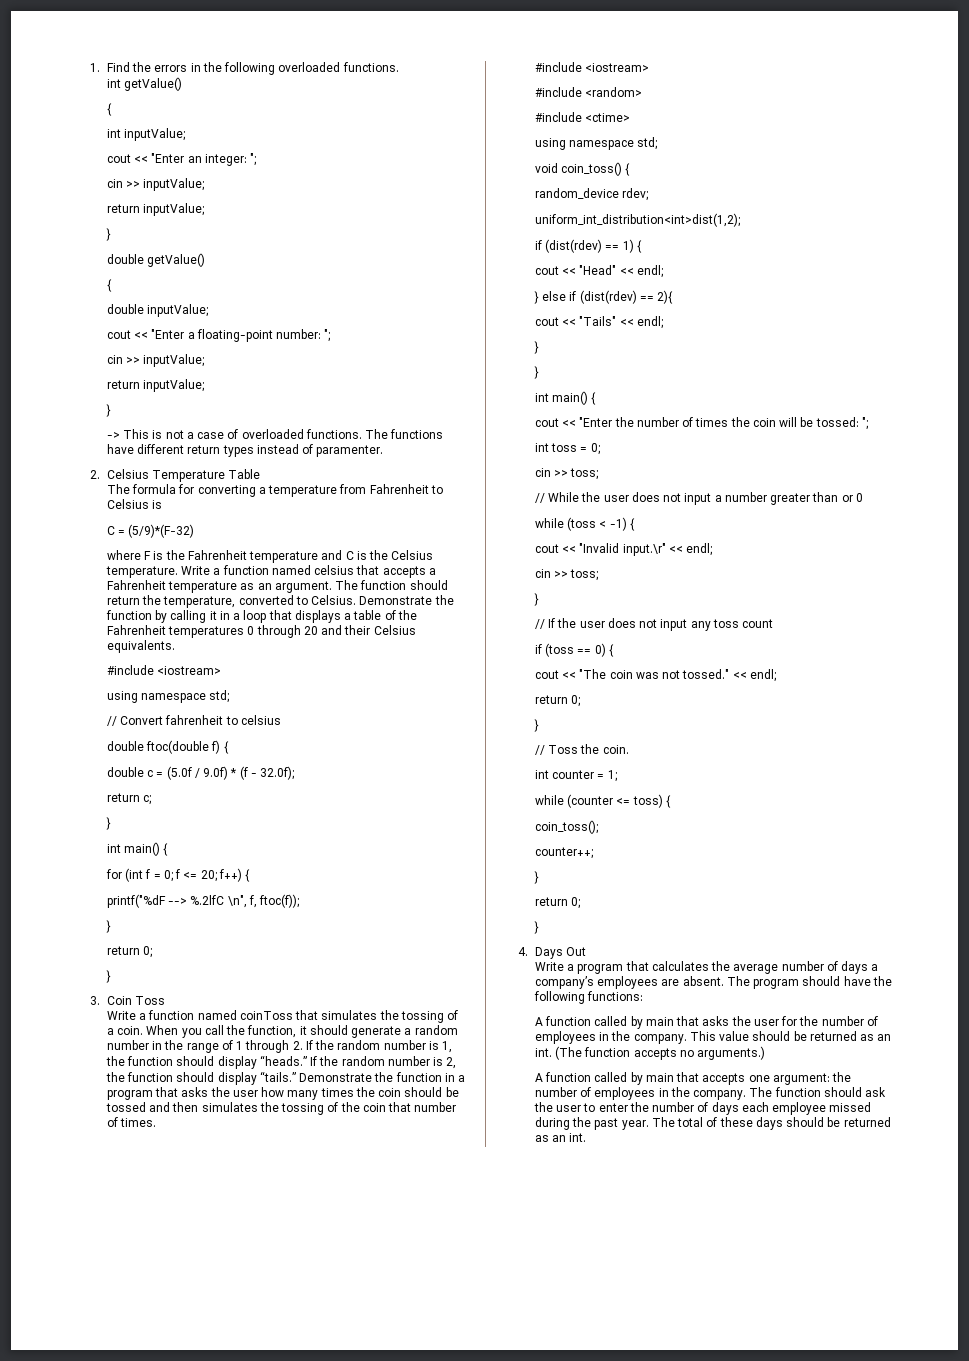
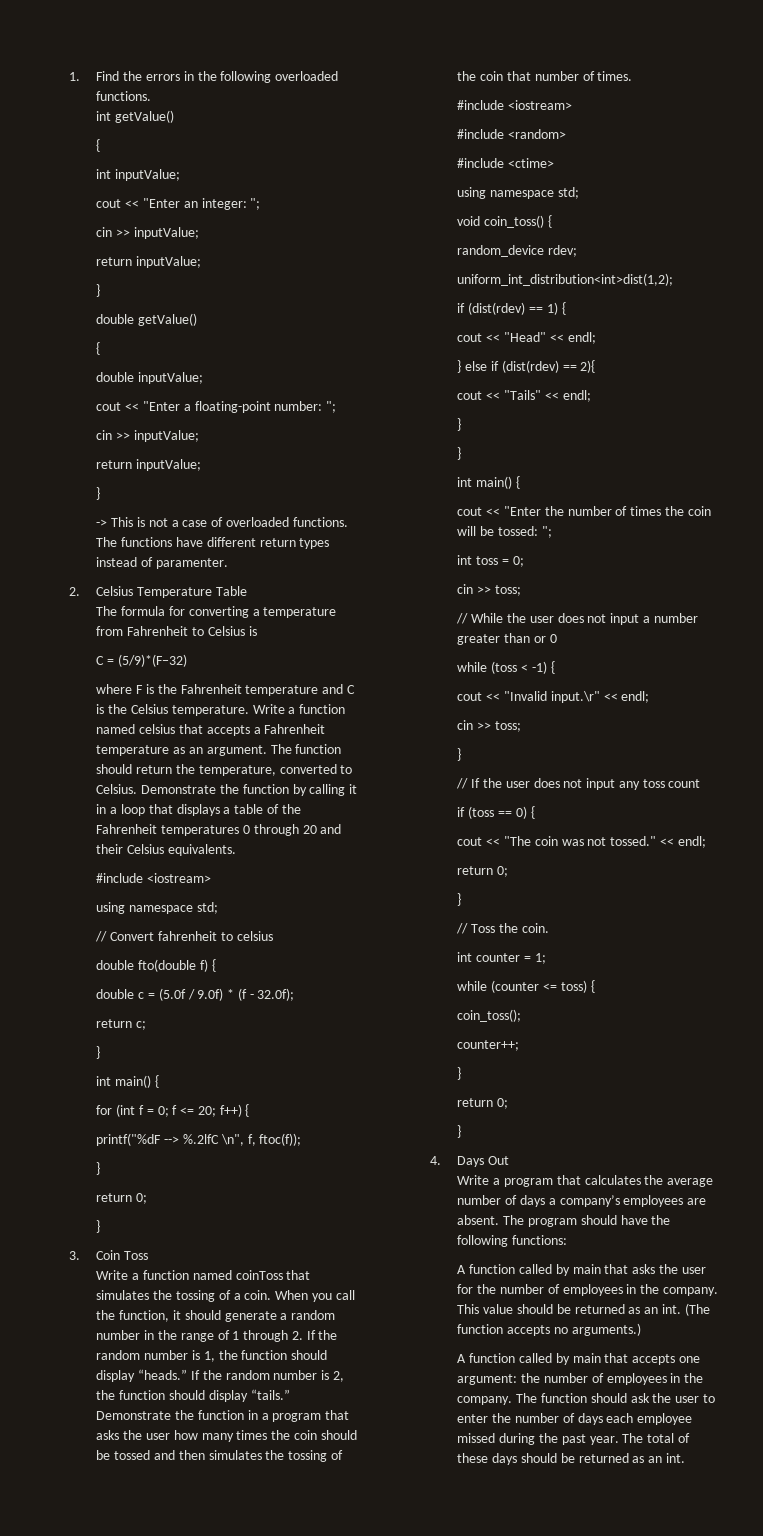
- double ftoc(double f) {
+ double fto(double f) {

